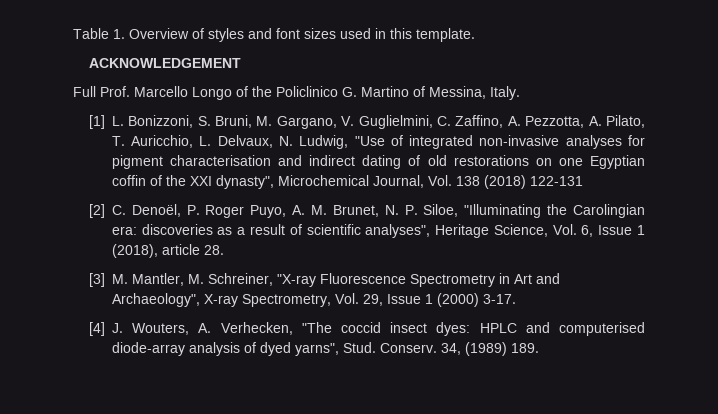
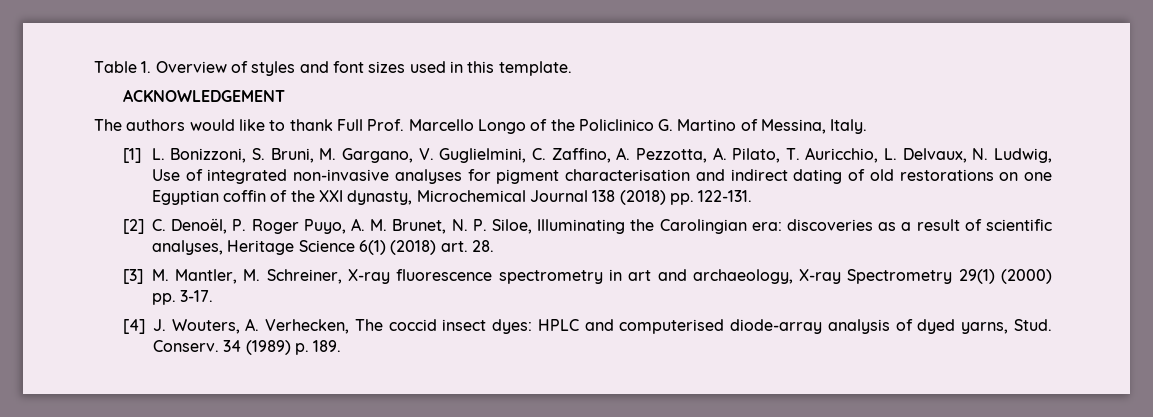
- Full Prof. Marcello Longo of the Policlinico G. Martino of Messina, Italy.
+ The authors would like to thank Full Prof. Marcello Longo of the Policlinico G. Martino of Messina, Italy.
- [1] L. Bonizzoni, S. Bruni, M. Gargano, V. Guglielmini, C. Zaffino, A. Pezzotta, A. Pilato, T. Auricchio, L. Delvaux, N. Ludwig, "Use of integrated non-invasive analyses for pigment characterisation and indirect dating of old restorations on one Egyptian coffin of the XXI dynasty", Microchemical Journal, Vol. 138 (2018) 122-131
+ [1] L. Bonizzoni, S. Bruni, M. Gargano, V. Guglielmini, C. Zaffino, A. Pezzotta, A. Pilato, T. Auricchio, L. Delvaux, N. Ludwig, Use of integrated non-invasive analyses for pigment characterisation and indirect dating of old restorations on one Egyptian coffin of the XXI dynasty, Microchemical Journal 138 (2018) pp. 122-131.
- [2] C. Denoël, P. Roger Puyo, A. M. Brunet, N. P. Siloe, "Illuminating the Carolingian era: discoveries as a result of scientific analyses", Heritage Science, Vol. 6, Issue 1 (2018), article 28.
+ [2] C. Denoël, P. Roger Puyo, A. M. Brunet, N. P. Siloe, Illuminating the Carolingian era: discoveries as a result of scientific analyses, Heritage Science 6(1) (2018) art. 28.
- [3] M. Mantler, M. Schreiner, "X-ray Fluorescence Spectrometry in Art and Archaeology", X-ray Spectrometry, Vol. 29, Issue 1 (2000) 3-17.
+ [3] M. Mantler, M. Schreiner, X-ray fluorescence spectrometry in art and archaeology, X-ray Spectrometry 29(1) (2000) pp. 3-17.
- [4] J. Wouters, A. Verhecken, "The coccid insect dyes: HPLC and computerised diode-array analysis of dyed yarns", Stud.
+ [4] J. Wouters, A. Verhecken, The coccid insect dyes: HPLC and computerised diode-array analysis of dyed yarns, Stud.
- 34, (1989) 189.
+ 34 (1989) p. 189.

